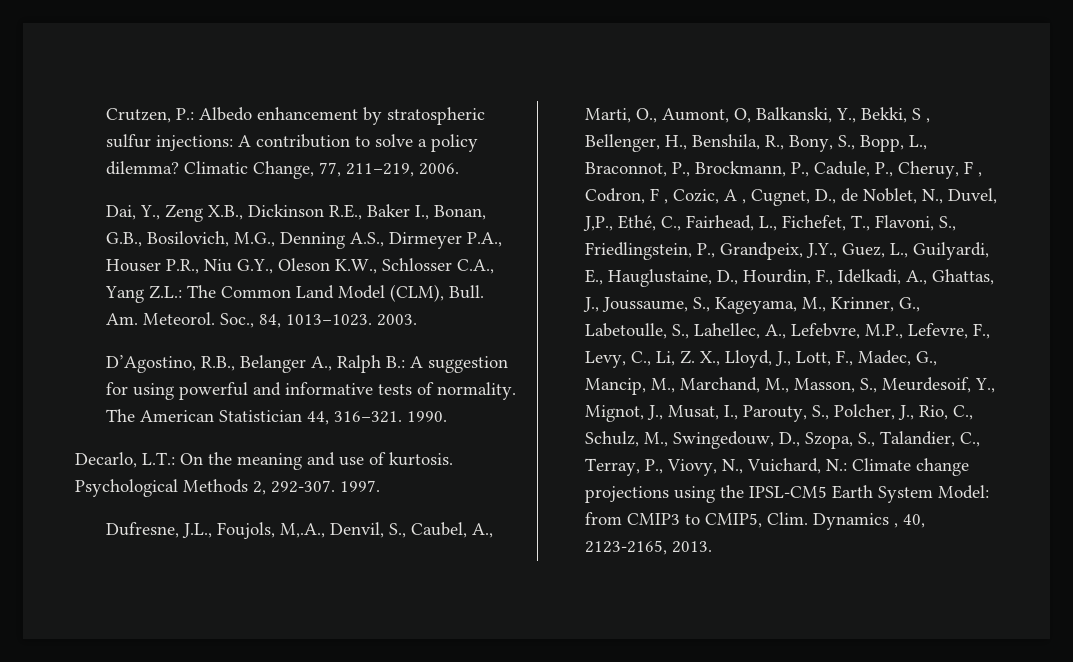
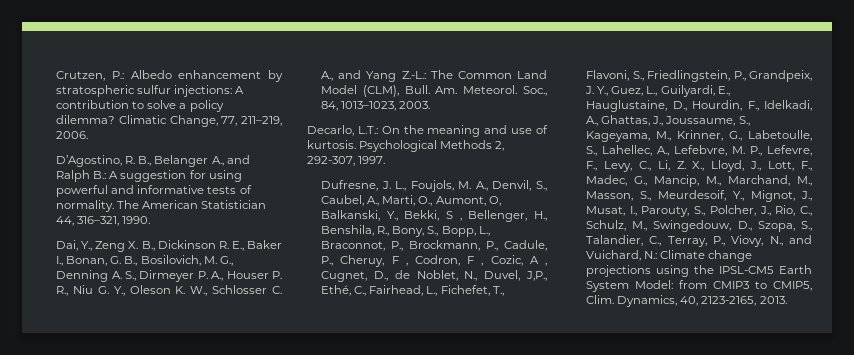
- Dai, Y., Zeng X.B., Dickinson R.E., Baker I., Bonan, G.B., Bosilovich, M.G., Denning A.S., Dirmeyer P.A., Houser P.R., Niu G.Y., Oleson K.W., Schlosser C.A., Yang Z.L.: The Common Land Model (CLM), Bull. Am. Meteorol. Soc., 84, 1013–1023. 2003.
- D’Agostino, R.B., Belanger A., Ralph B.: A suggestion for using powerful and informative tests of normality.
+ D’Agostino, R. B., Belanger A., and Ralph B.: A suggestion for using powerful and informative tests of normality.
- The American Statistician 44, 316–321. 1990.
+ The American Statistician 44, 316–321, 1990.
+ Dai, Y., Zeng X. B., Dickinson R. E., Baker I., Bonan, G. B., Bosilovich, M. G., Denning A. S., Dirmeyer P. A., Houser P. R., Niu G. Y., Oleson K. W., Schlosser C. A., and Yang Z.-L.: The Common Land Model (CLM), Bull. Am. Meteorol. Soc., 84, 1013–1023, 2003.
- Psychological Methods 2, 292-307. 1997.
+ Psychological Methods 2, 292-307, 1997.
- Dufresne, J.L., Foujols, M,.A., Denvil, S., Caubel, A., Marti, O., Aumont, O, Balkanski, Y., Bekki, S , Bellenger, H., Benshila, R., Bony, S., Bopp, L., Braconnot, P., Brockmann, P., Cadule, P., Cheruy, F , Codron, F , Cozic, A , Cugnet, D., de Noblet, N., Duvel, J,P., Ethé, C., Fairhead, L., Fichefet, T., Flavoni, S., Friedlingstein, P., Grandpeix, J.Y., Guez, L., Guilyardi, E., Hauglustaine, D., Hourdin, F., Idelkadi, A., Ghattas, J., Joussaume, S., Kageyama, M., Krinner, G., Labetoulle, S., Lahellec, A., Lefebvre, M.P., Lefevre, F., Levy, C., Li, Z. X., Lloyd, J., Lott, F., Madec, G., Mancip, M., Marchand, M., Masson, S., Meurdesoif, Y., Mignot, J., Musat, I., Parouty, S., Polcher, J., Rio, C., Schulz, M., Swingedouw, D., Szopa, S., Talandier, C., Terray, P., Viovy, N., Vuichard, N.:
+ Dufresne, J. L., Foujols, M. A., Denvil, S., Caubel, A., Marti, O., Aumont, O, Balkanski, Y., Bekki, S , Bellenger, H., Benshila, R., Bony, S., Bopp, L., Braconnot, P., Brockmann, P., Cadule, P., Cheruy, F , Codron, F , Cozic, A , Cugnet, D., de Noblet, N., Duvel, J,P., Ethé, C., Fairhead, L., Fichefet, T., Flavoni, S., Friedlingstein, P., Grandpeix, J. Y., Guez, L., Guilyardi, E., Hauglustaine, D., Hourdin, F., Idelkadi, A., Ghattas, J., Joussaume, S., Kageyama, M., Krinner, G., Labetoulle, S., Lahellec, A., Lefebvre, M. P., Lefevre, F., Levy, C., Li, Z. X., Lloyd, J., Lott, F., Madec, G., Mancip, M., Marchand, M., Masson, S., Meurdesoif, Y., Mignot, J., Musat, I., Parouty, S., Polcher, J., Rio, C., Schulz, M., Swingedouw, D., Szopa, S., Talandier, C., Terray, P., Viovy, N., and Vuichard, N.:
- Dynamics , 40, 2123-2165, 2013.
+ Dynamics, 40, 2123-2165, 2013.

